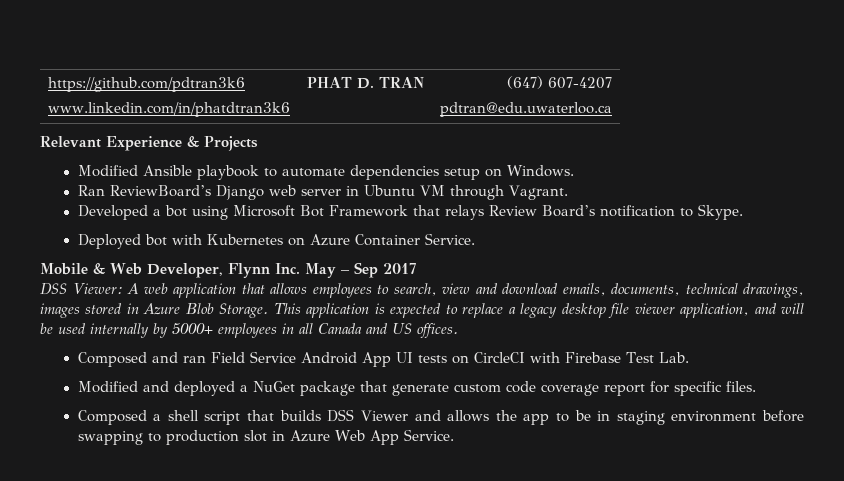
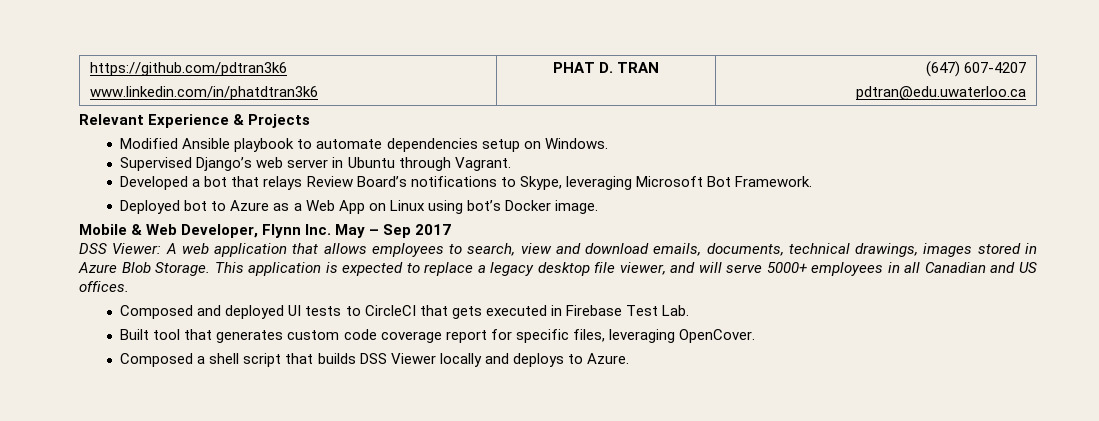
- Ran ReviewBoard’s Django web server in Ubuntu VM through Vagrant.
+ Supervised Django’s web server in Ubuntu through Vagrant.
- Developed a bot using Microsoft Bot Framework that relays Review Board’s notification to Skype.
- Deployed bot with Kubernetes on Azure Container Service.
+ Developed a bot that relays Review Board’s notifications to Skype, leveraging Microsoft Bot Framework.
+ Deployed bot to Azure as a Web App on Linux using bot’s Docker image.
- This application is expected to replace a legacy desktop file viewer application, and will be used internally by 5000+ employees in all Canada and US offices.
+ This application is expected to replace a legacy desktop file viewer, and will serve 5000+ employees in all Canadian and US offices.
- Composed and ran Field Service Android App UI tests on CircleCI with Firebase Test Lab.
- Modified and deployed a NuGet package that generate custom code coverage report for specific files.
+ Composed and deployed UI tests to CircleCI that gets executed in Firebase Test Lab.
+ Built tool that generates custom code coverage report for specific files, leveraging OpenCover.
- Composed a shell script that builds DSS Viewer and allows the app to be in staging environment before swapping to production slot in Azure Web App Service.
+ Composed a shell script that builds DSS Viewer locally and deploys to Azure.

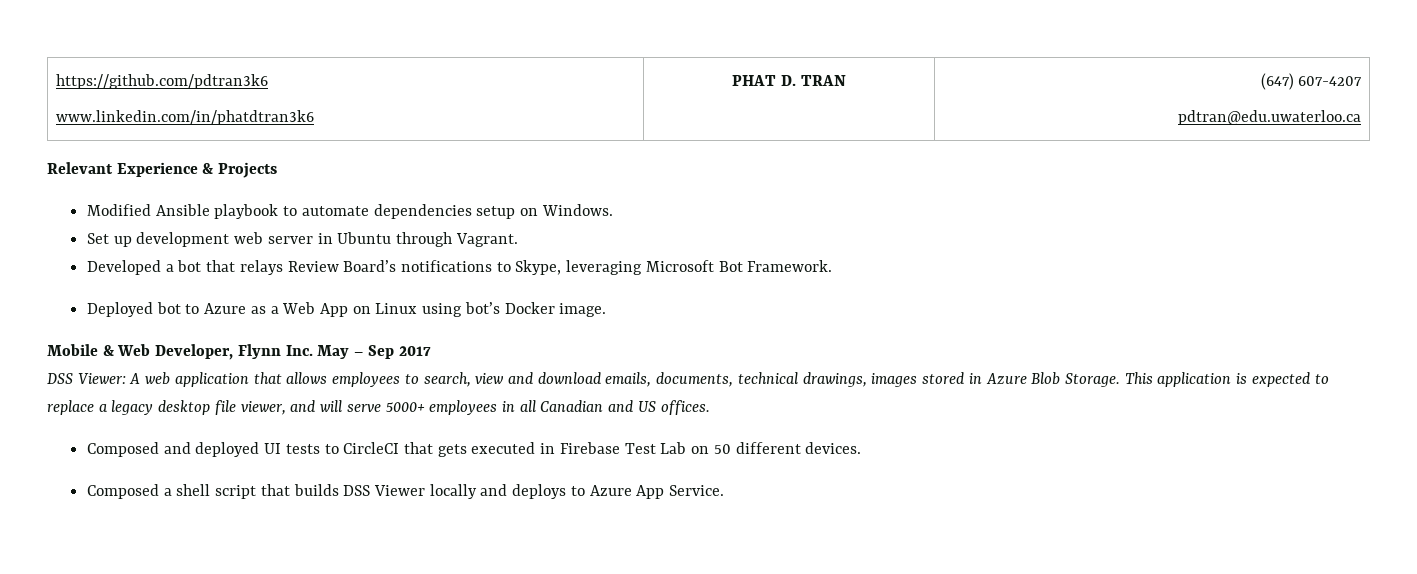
- Supervised Django’s web server in Ubuntu through Vagrant.
+ Set up development web server in Ubuntu through Vagrant.
- Composed and deployed UI tests to CircleCI that gets executed in Firebase Test Lab.
- Built tool that generates custom code coverage report for specific files, leveraging OpenCover.
+ Composed and deployed UI tests to CircleCI that gets executed in Firebase Test Lab on 50 different devices.
- Composed a shell script that builds DSS Viewer locally and deploys to Azure.
+ Composed a shell script that builds DSS Viewer locally and deploys to Azure App Service.

